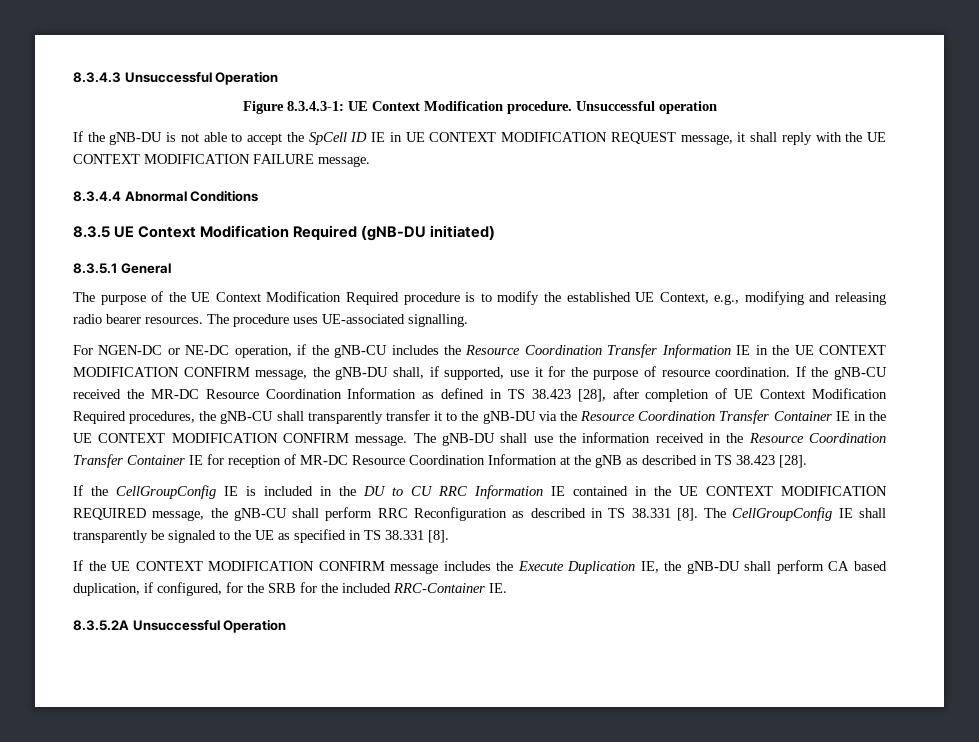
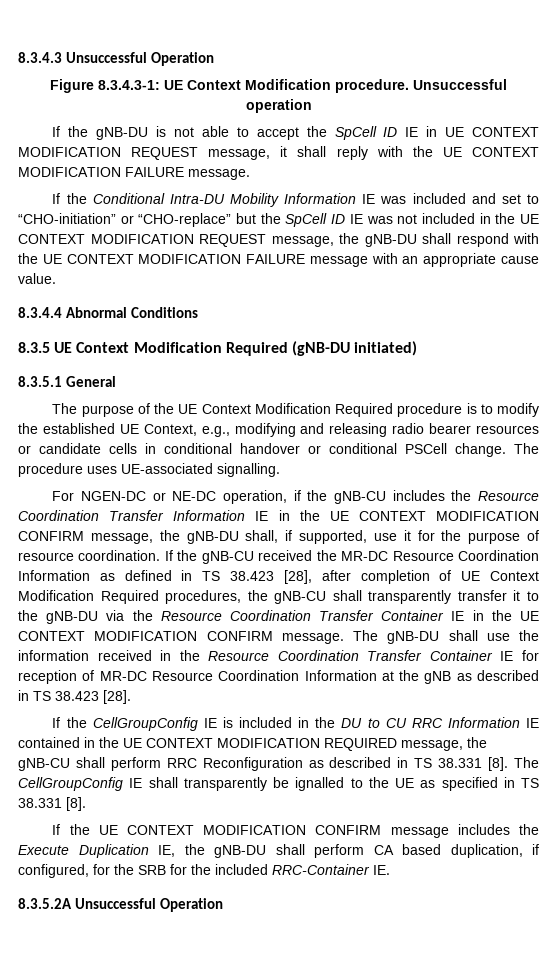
+ If the Conditional Intra-DU Mobility Information IE was included and set to “CHO-initiation” or “CHO-replace” but the SpCell ID IE was not included in the UE CONTEXT MODIFICATION REQUEST message, the gNB-DU shall respond with the UE CONTEXT MODIFICATION FAILURE message with an appropriate cause value.
- The purpose of the UE Context Modification Required procedure is to modify the established UE Context, e.g., modifying and releasing radio bearer resources.
+ The purpose of the UE Context Modification Required procedure is to modify the established UE Context, e.g., modifying and releasing radio bearer resources or candidate cells in conditional handover or conditional PSCell change.
- The CellGroupConfig IE shall transparently be signaled to the UE as specified in TS 38.331 [8].
+ The CellGroupConfig IE shall transparently be ignalled to the UE as specified in TS 38.331 [8].

